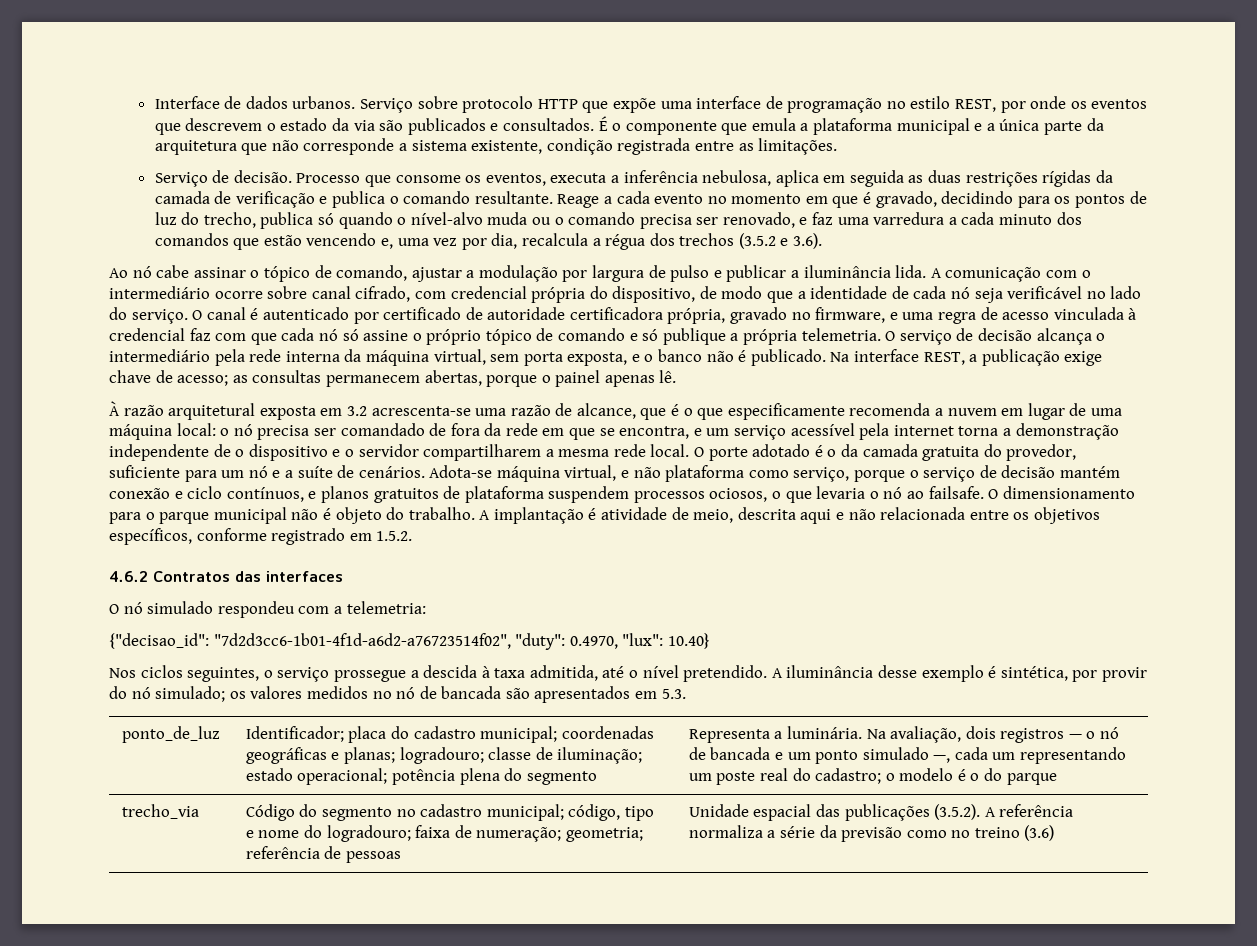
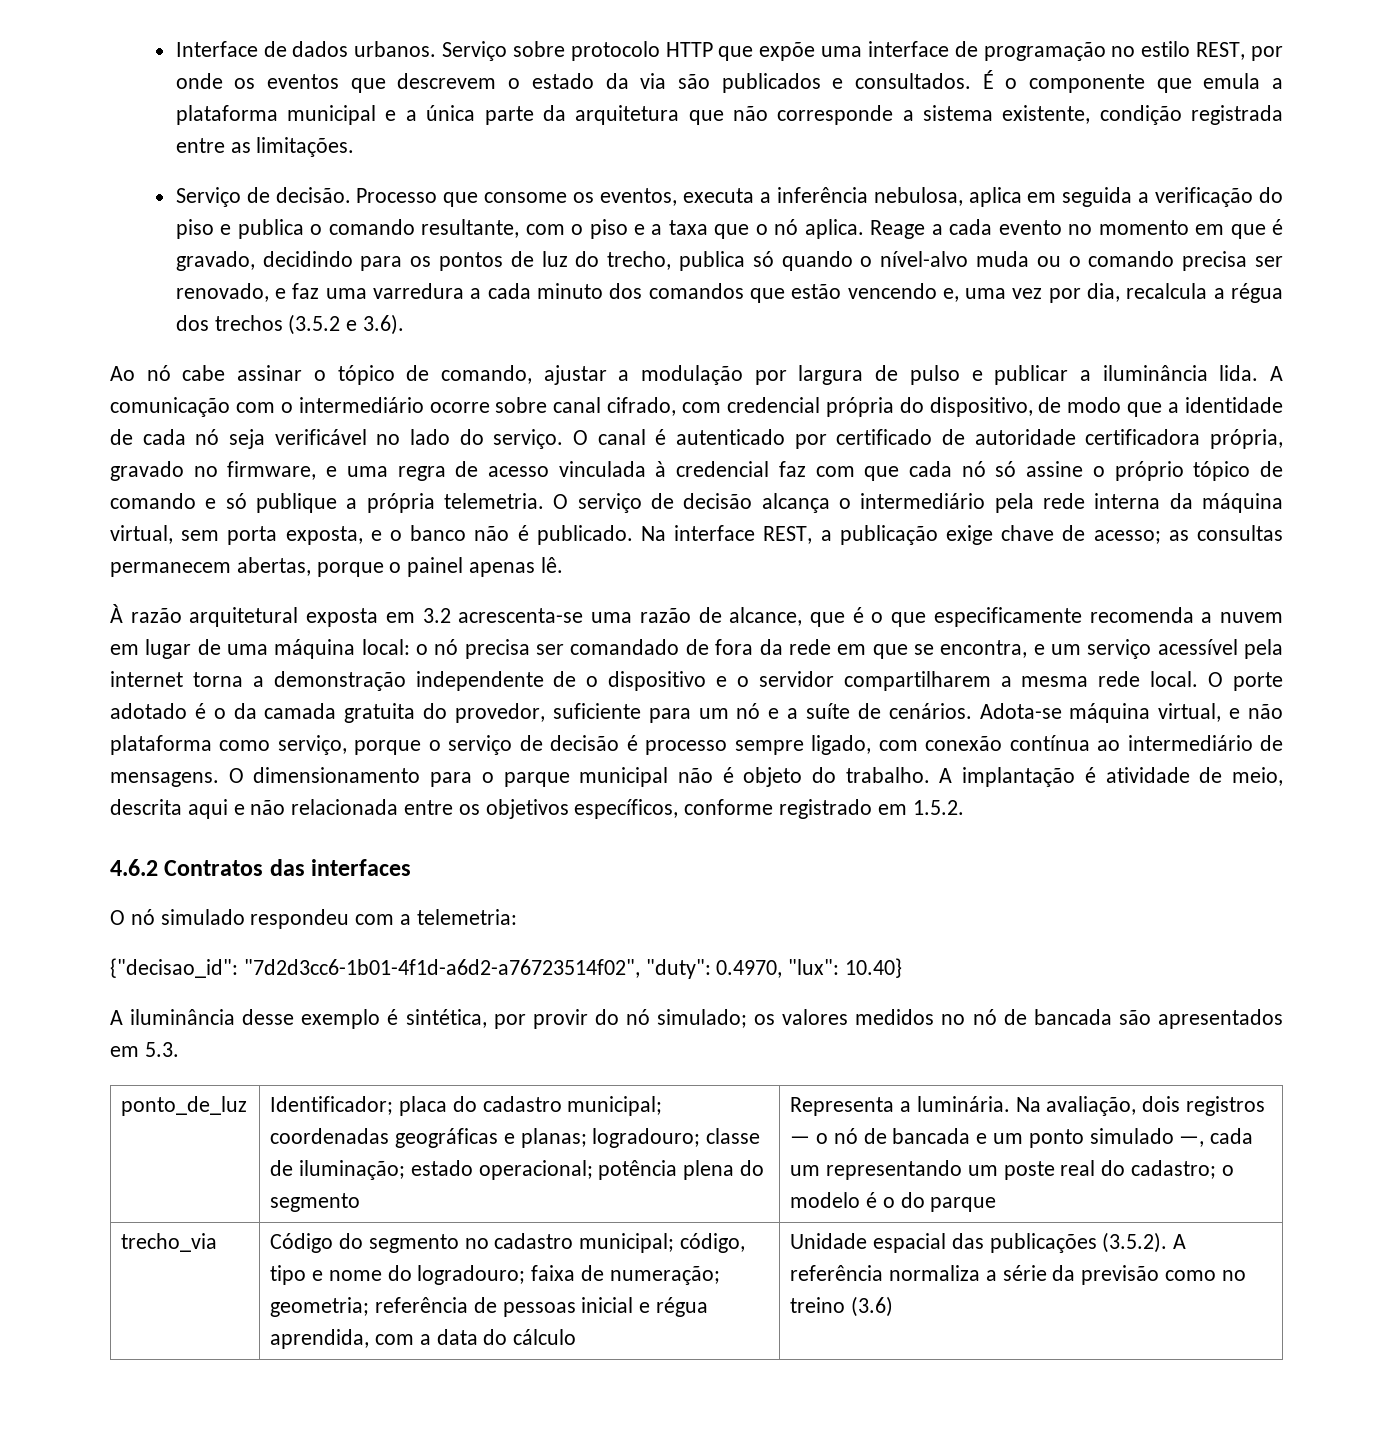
- Processo que consome os eventos, executa a inferência nebulosa, aplica em seguida as duas restrições rígidas da camada de verificação e publica o comando resultante.
+ Processo que consome os eventos, executa a inferência nebulosa, aplica em seguida a verificação do piso e publica o comando resultante, com o piso e a taxa que o nó aplica.
- Adota-se máquina virtual, e não plataforma como serviço, porque o serviço de decisão mantém conexão e ciclo contínuos, e planos gratuitos de plataforma suspendem processos ociosos, o que levaria o nó ao failsafe.
+ Adota-se máquina virtual, e não plataforma como serviço, porque o serviço de decisão é processo sempre ligado, com conexão contínua ao intermediário de mensagens.
- Nos ciclos seguintes, o serviço prossegue a descida à taxa admitida, até o nível pretendido.
- Código do segmento no cadastro municipal; código, tipo e nome do logradouro; faixa de numeração; geometria; referência de pessoas
+ Código do segmento no cadastro municipal; código, tipo e nome do logradouro; faixa de numeração; geometria; referência de pessoas inicial e régua aprendida, com a data do cálculo

